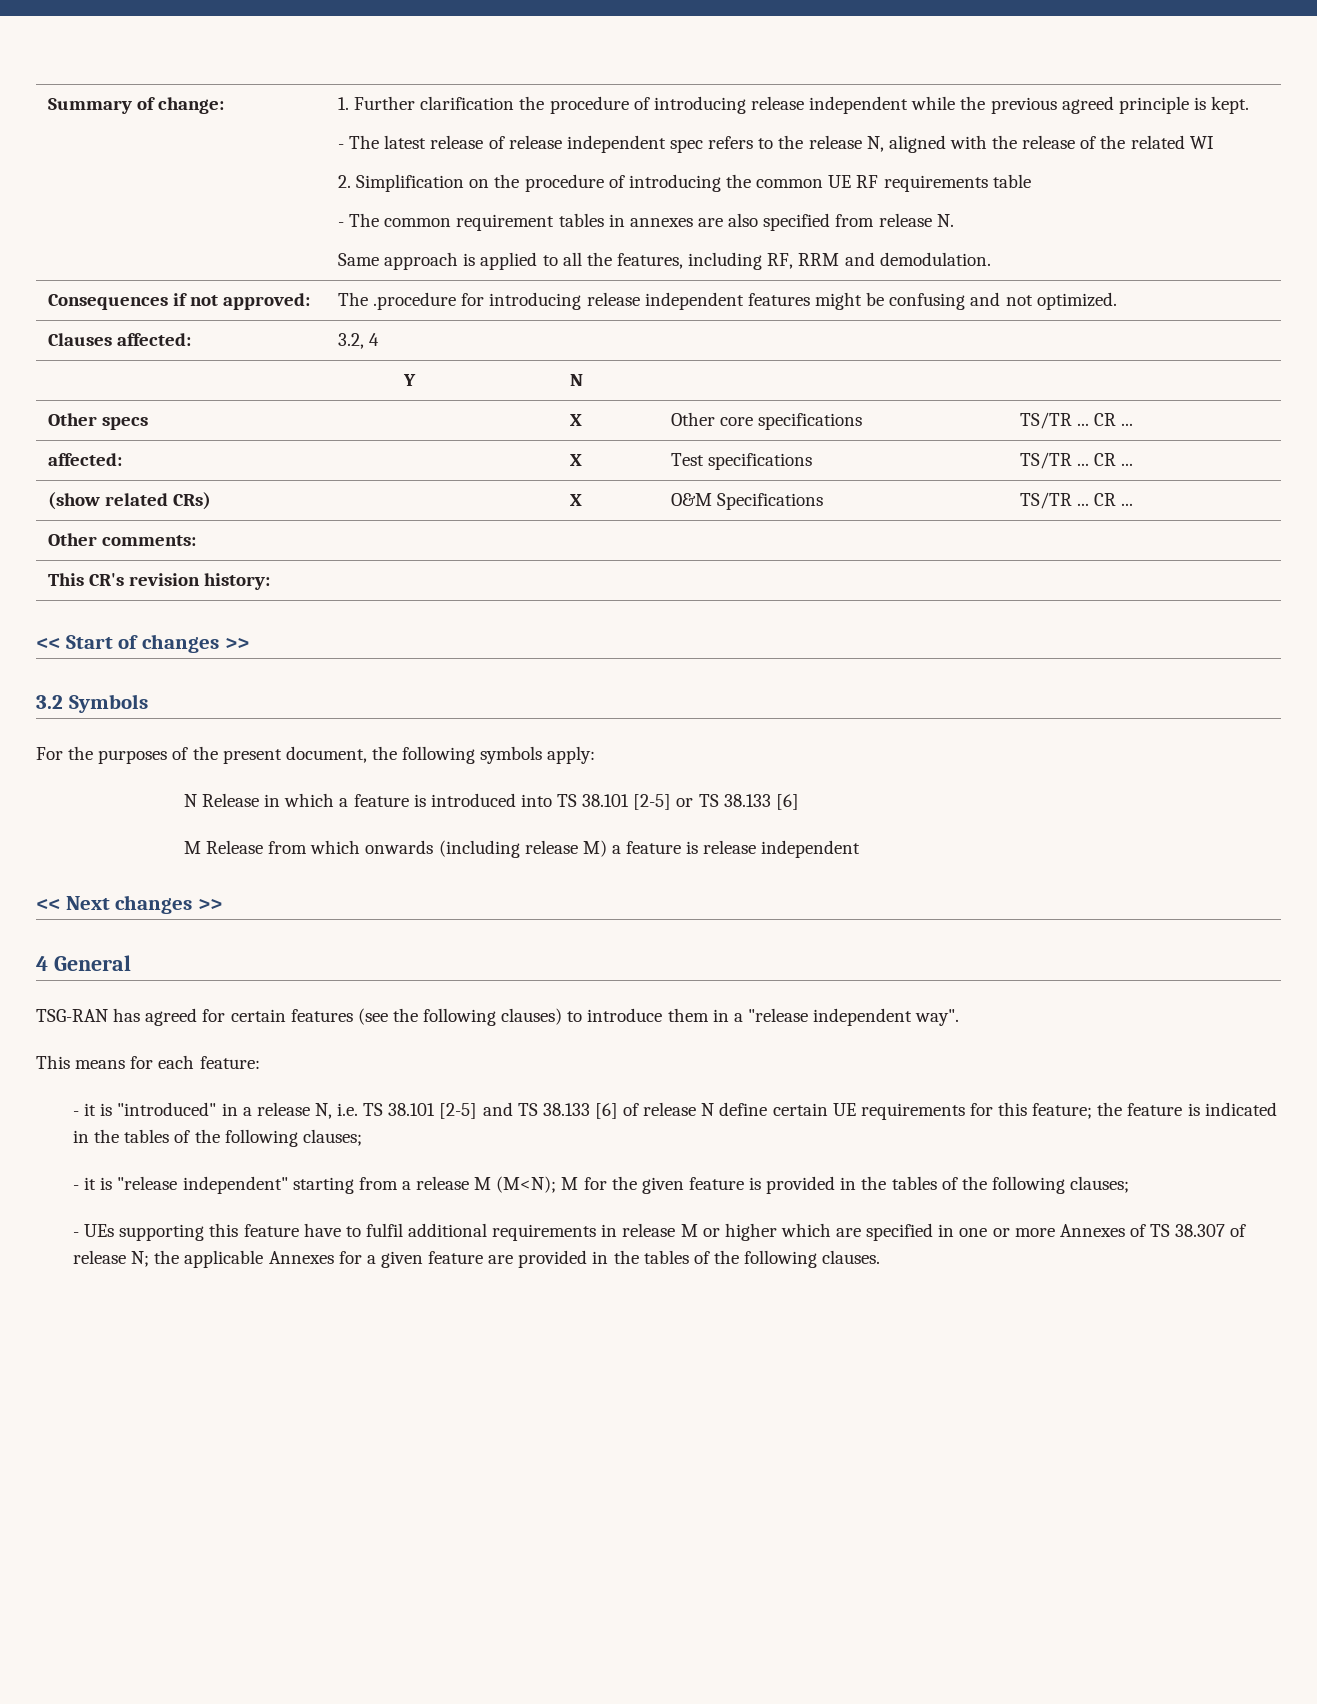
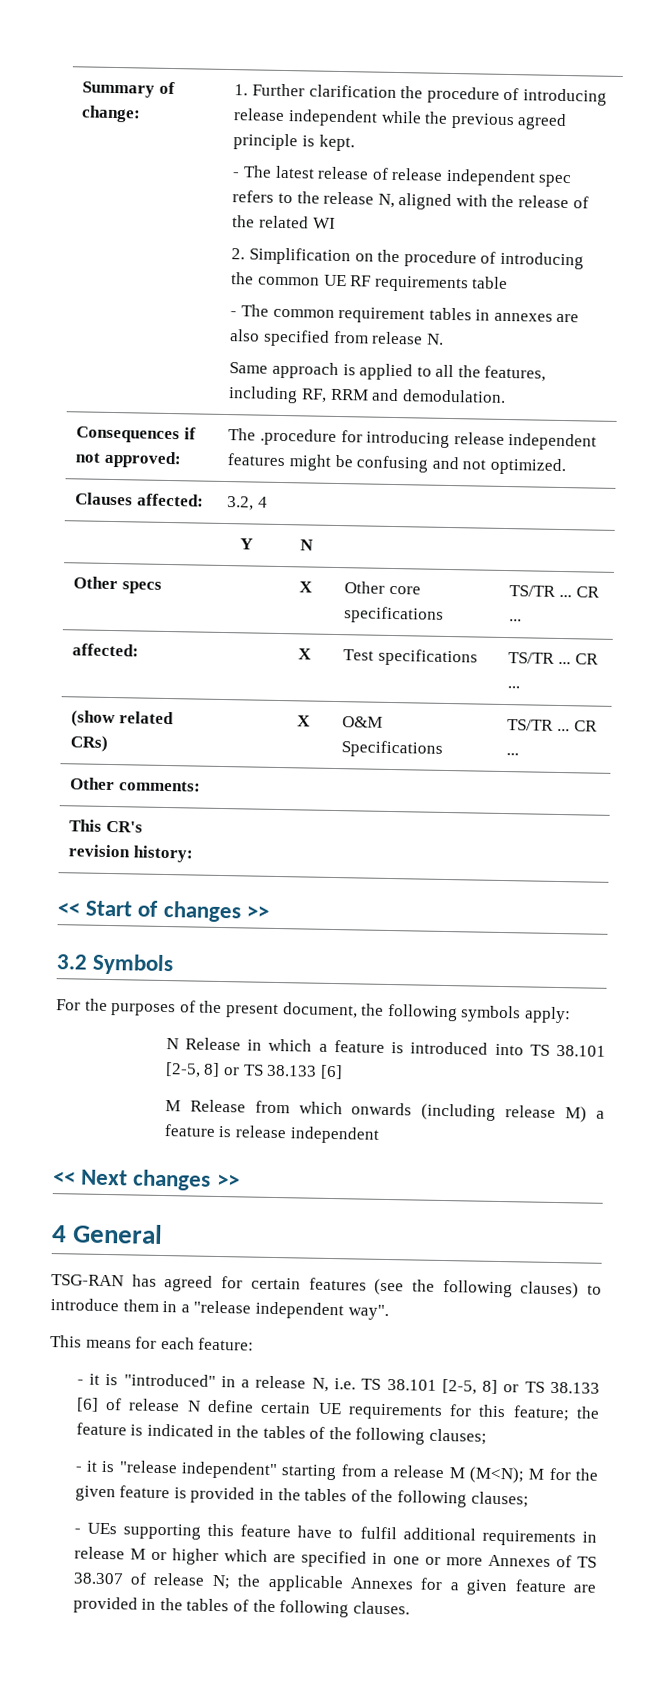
- N Release in which a feature is introduced into TS 38.101 [2-5] or TS 38.133 [6]
+ N Release in which a feature is introduced into TS 38.101 [2-5, 8] or TS 38.133 [6]
- - it is "introduced" in a release N, i.e. TS 38.101 [2-5] and TS 38.133 [6] of release N define certain UE requirements for this feature; the feature is indicated in the tables of the following clauses;
+ - it is "introduced" in a release N, i.e. TS 38.101 [2-5, 8] or TS 38.133 [6] of release N define certain UE requirements for this feature; the feature is indicated in the tables of the following clauses;

